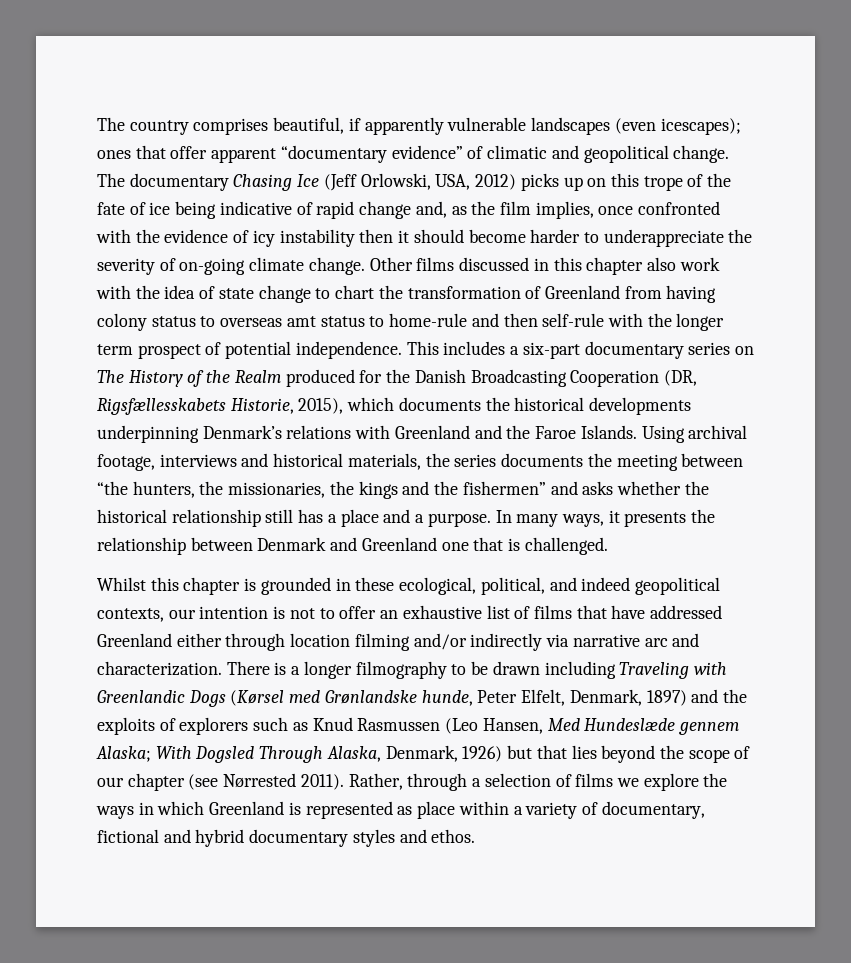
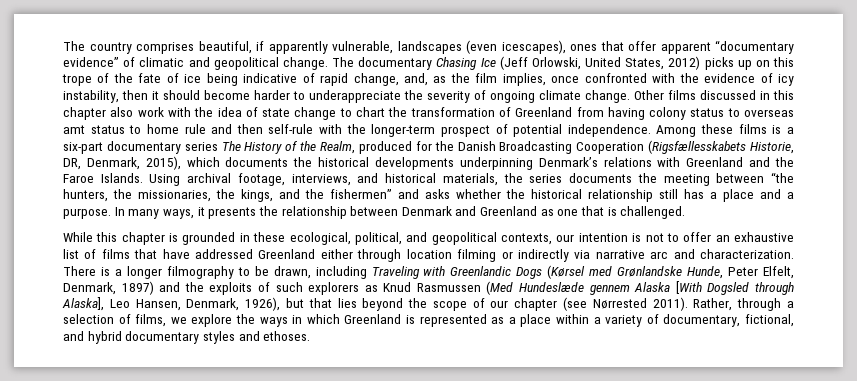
- The country comprises beautiful, if apparently vulnerable landscapes (even icescapes); ones that offer apparent “documentary evidence” of climatic and geopolitical change.
+ The country comprises beautiful, if apparently vulnerable, landscapes (even icescapes), ones that offer apparent “documentary evidence” of climatic and geopolitical change.
- The documentary Chasing Ice (Jeff Orlowski, USA, 2012) picks up on this trope of the fate of ice being indicative of rapid change and, as the film implies, once confronted with the evidence of icy instability then it should become harder to underappreciate the severity of on-going climate change.
+ The documentary Chasing Ice (Jeff Orlowski, United States, 2012) picks up on this trope of the fate of ice being indicative of rapid change, and, as the film implies, once confronted with the evidence of icy instability, then it should become harder to underappreciate the severity of ongoing climate change.
- Other films discussed in this chapter also work with the idea of state change to chart the transformation of Greenland from having colony status to overseas amt status to home-rule and then self-rule with the longer term prospect of potential independence.
+ Other films discussed in this chapter also work with the idea of state change to chart the transformation of Greenland from having colony status to overseas amt status to home rule and then self-rule with the longer-term prospect of potential independence.
- This includes a six-part documentary series on The History of the Realm produced for the Danish Broadcasting Cooperation (DR, Rigsfællesskabets Historie, 2015), which documents the historical developments underpinning Denmark’s relations with Greenland and the Faroe Islands.
+ Among these films is a six-part documentary series The History of the Realm, produced for the Danish Broadcasting Cooperation (Rigsfællesskabets Historie, DR, Denmark, 2015), which documents the historical developments underpinning Denmark’s relations with Greenland and the Faroe Islands.
- Using archival footage, interviews and historical materials, the series documents the meeting between “the hunters, the missionaries, the kings and the fishermen” and asks whether the historical relationship still has a place and a purpose.
+ Using archival footage, interviews, and historical materials, the series documents the meeting between “the hunters, the missionaries, the kings, and the fishermen” and asks whether the historical relationship still has a place and a purpose.
- In many ways, it presents the relationship between Denmark and Greenland one that is challenged.
+ In many ways, it presents the relationship between Denmark and Greenland as one that is challenged.
- Whilst this chapter is grounded in these ecological, political, and indeed geopolitical contexts, our intention is not to offer an exhaustive list of films that have addressed Greenland either through location filming and/or indirectly via narrative arc and characterization.
+ While this chapter is grounded in these ecological, political, and geopolitical contexts, our intention is not to offer an exhaustive list of films that have addressed Greenland either through location filming or indirectly via narrative arc and characterization.
- There is a longer filmography to be drawn including Traveling with Greenlandic Dogs (Kørsel med Grønlandske hunde, Peter Elfelt, Denmark, 1897) and the exploits of explorers such as Knud Rasmussen (Leo Hansen, Med Hundeslæde gennem Alaska; With Dogsled Through Alaska, Denmark, 1926) but that lies beyond the scope of our chapter (see Nørrested 2011).
+ There is a longer filmography to be drawn, including Traveling with Greenlandic Dogs (Kørsel med Grønlandske Hunde, Peter Elfelt, Denmark, 1897) and the exploits of such explorers as Knud Rasmussen (Med Hundeslæde gennem Alaska [With Dogsled through Alaska], Leo Hansen, Denmark, 1926), but that lies beyond the scope of our chapter (see Nørrested 2011).
- Rather, through a selection of films we explore the ways in which Greenland is represented as place within a variety of documentary, fictional and hybrid documentary styles and ethos.
+ Rather, through a selection of films, we explore the ways in which Greenland is represented as a place within a variety of documentary, fictional, and hybrid documentary styles and ethoses.

